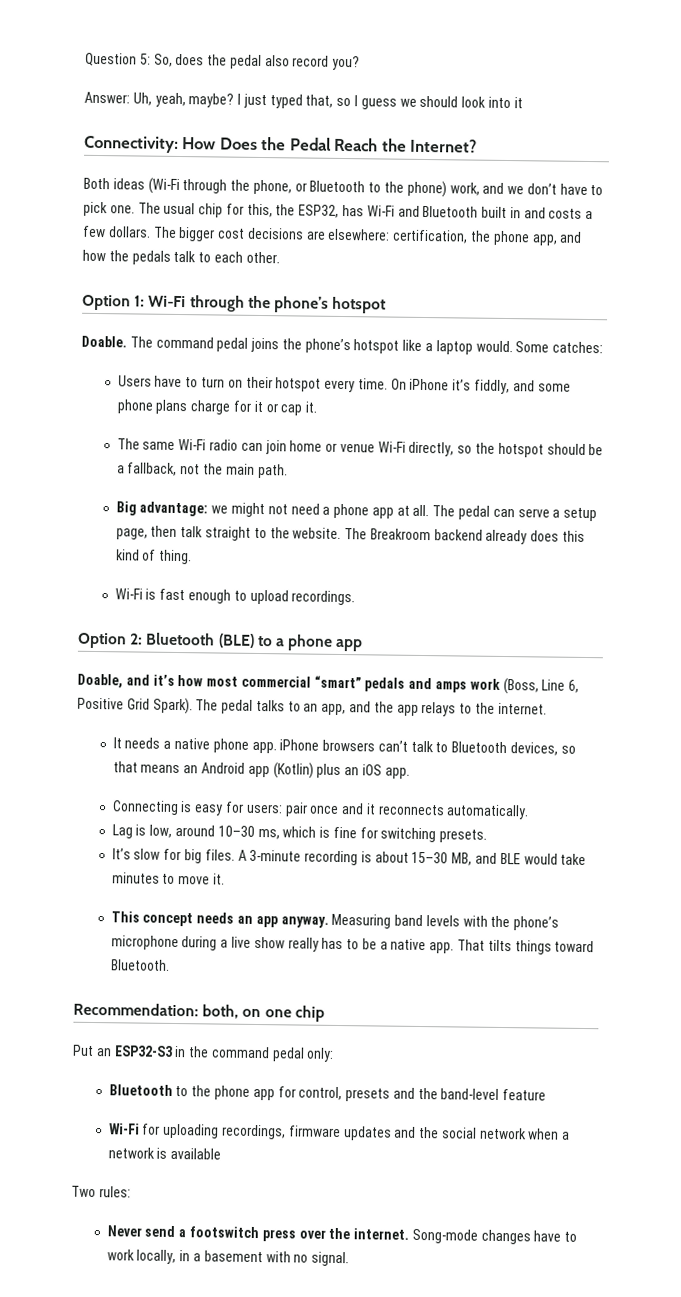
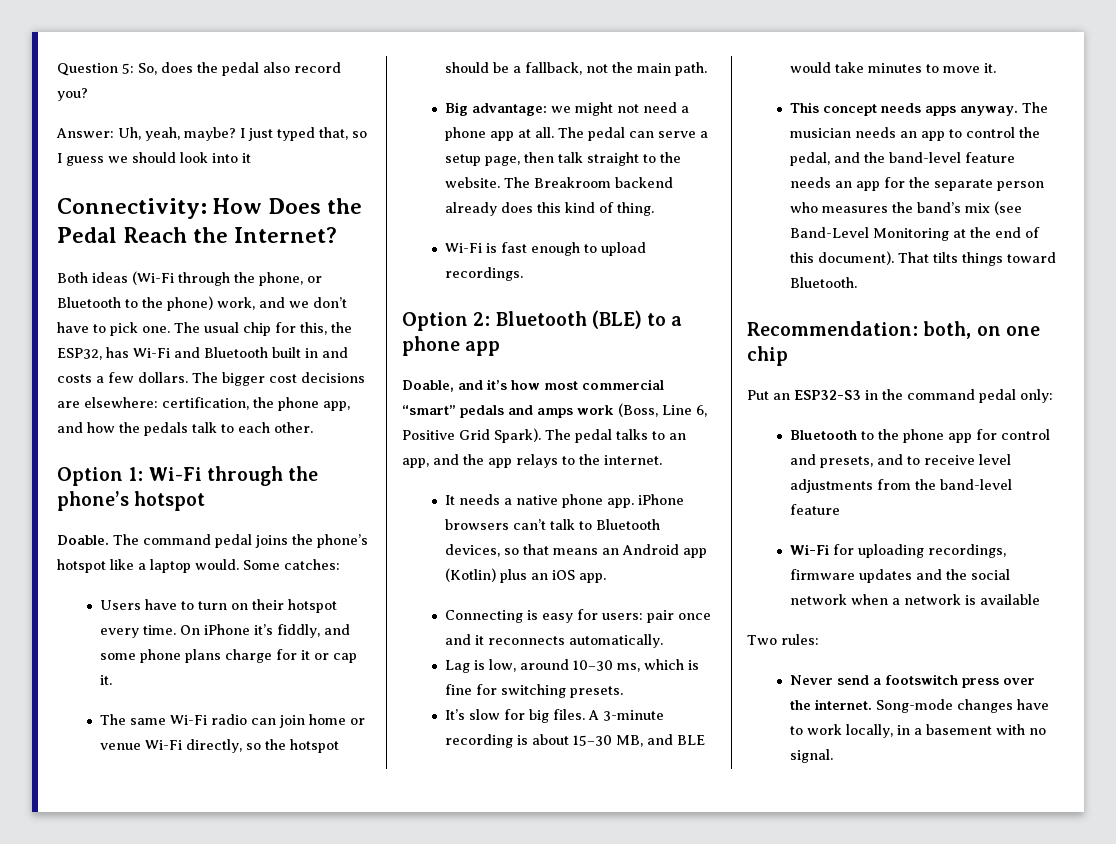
- This concept needs an app anyway. Measuring band levels with the phone’s microphone during a live show really has to be a native app.
+ This concept needs apps anyway. The musician needs an app to control the pedal, and the band-level feature needs an app for the separate person who measures the band’s mix (see Band-Level Monitoring at the end of this document).
- Bluetooth to the phone app for control, presets and the band-level feature
+ Bluetooth to the phone app for control and presets, and to receive level adjustments from the band-level feature

